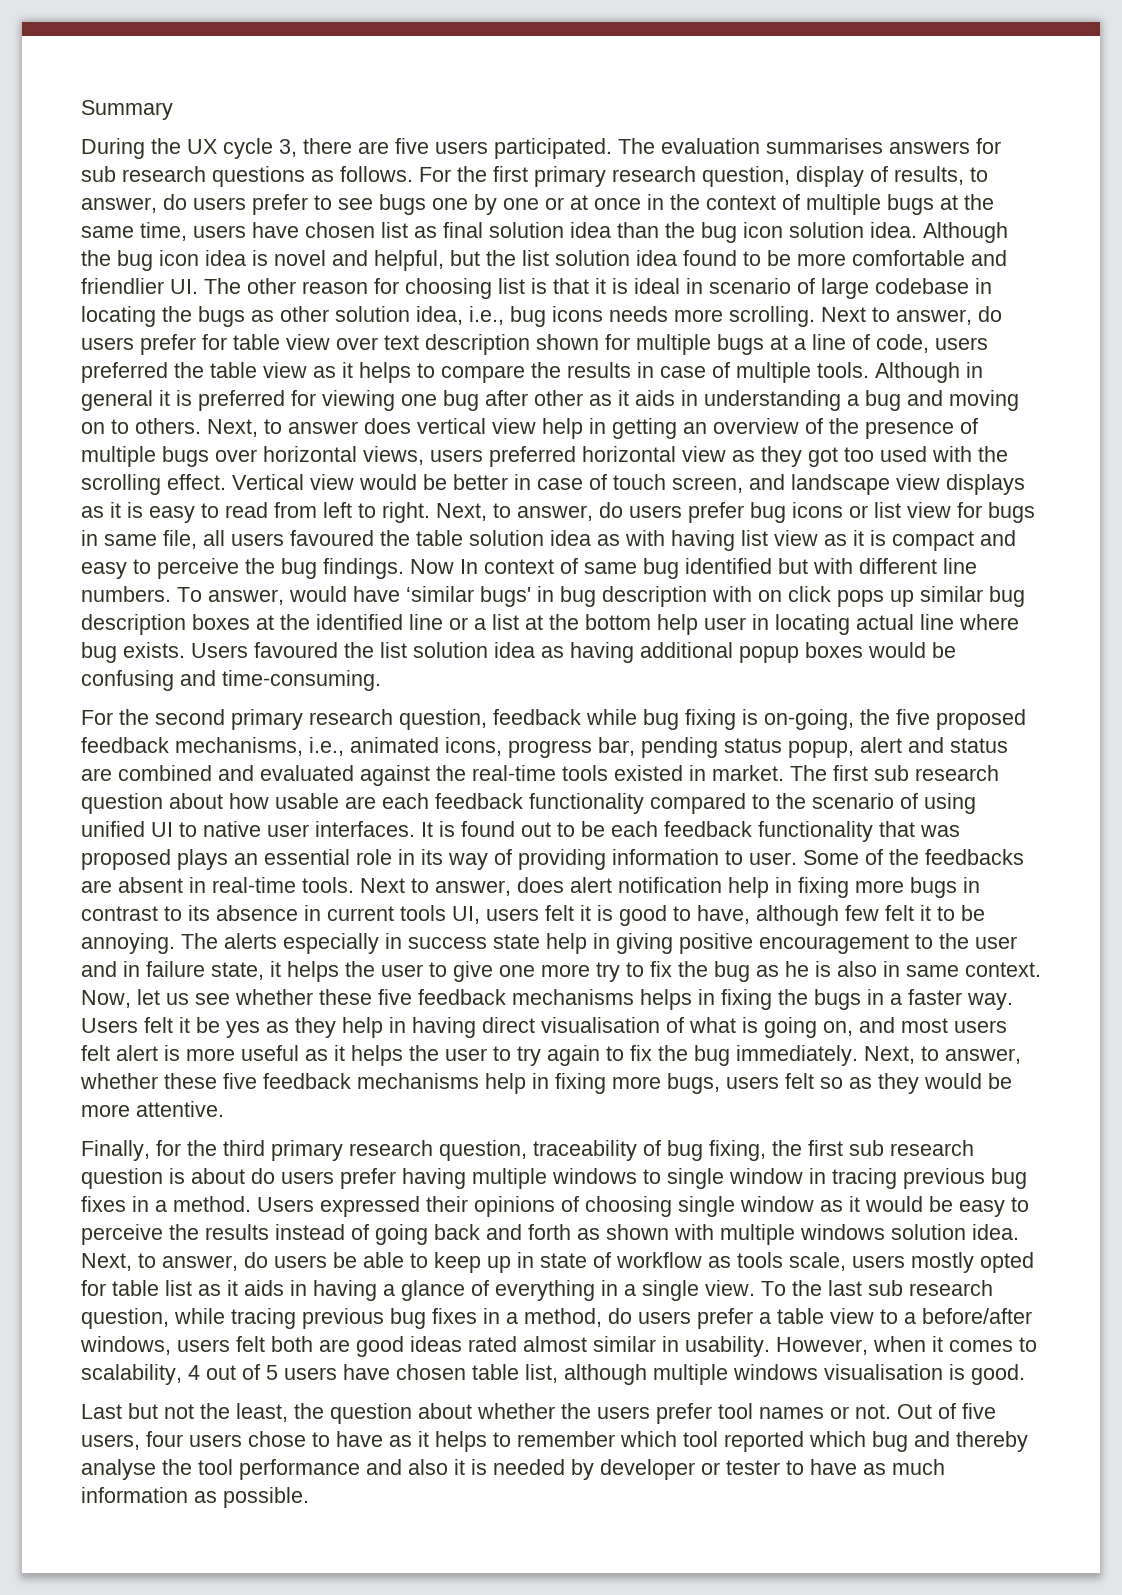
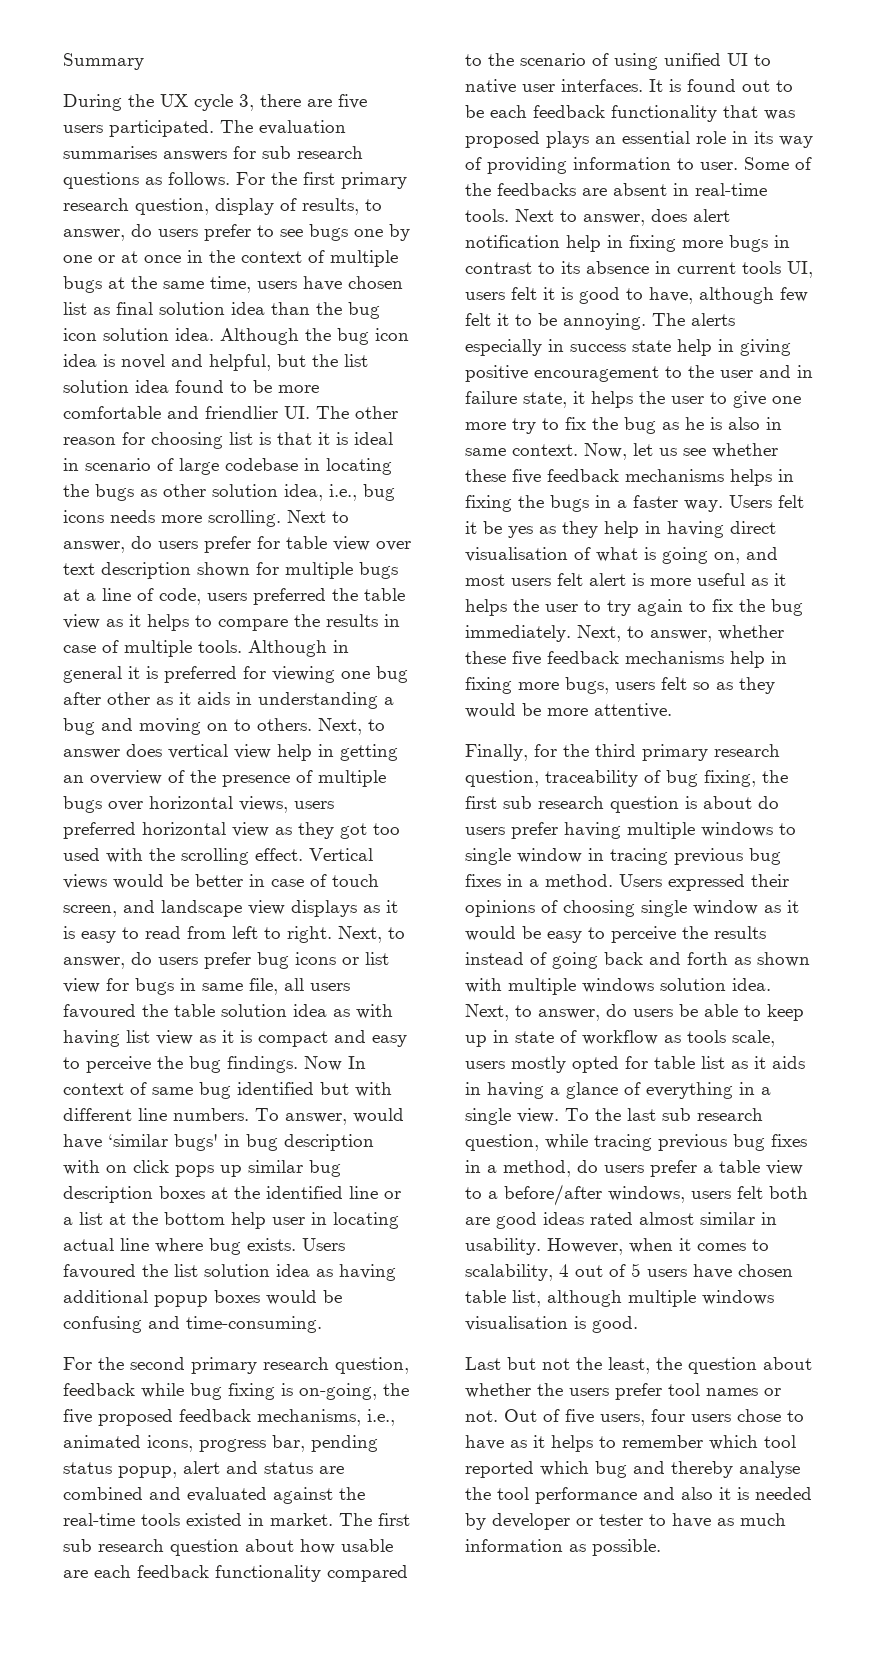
- Vertical view would be better in case of touch screen, and landscape view displays as it is easy to read from left to right.
+ Vertical views would be better in case of touch screen, and landscape view displays as it is easy to read from left to right.

